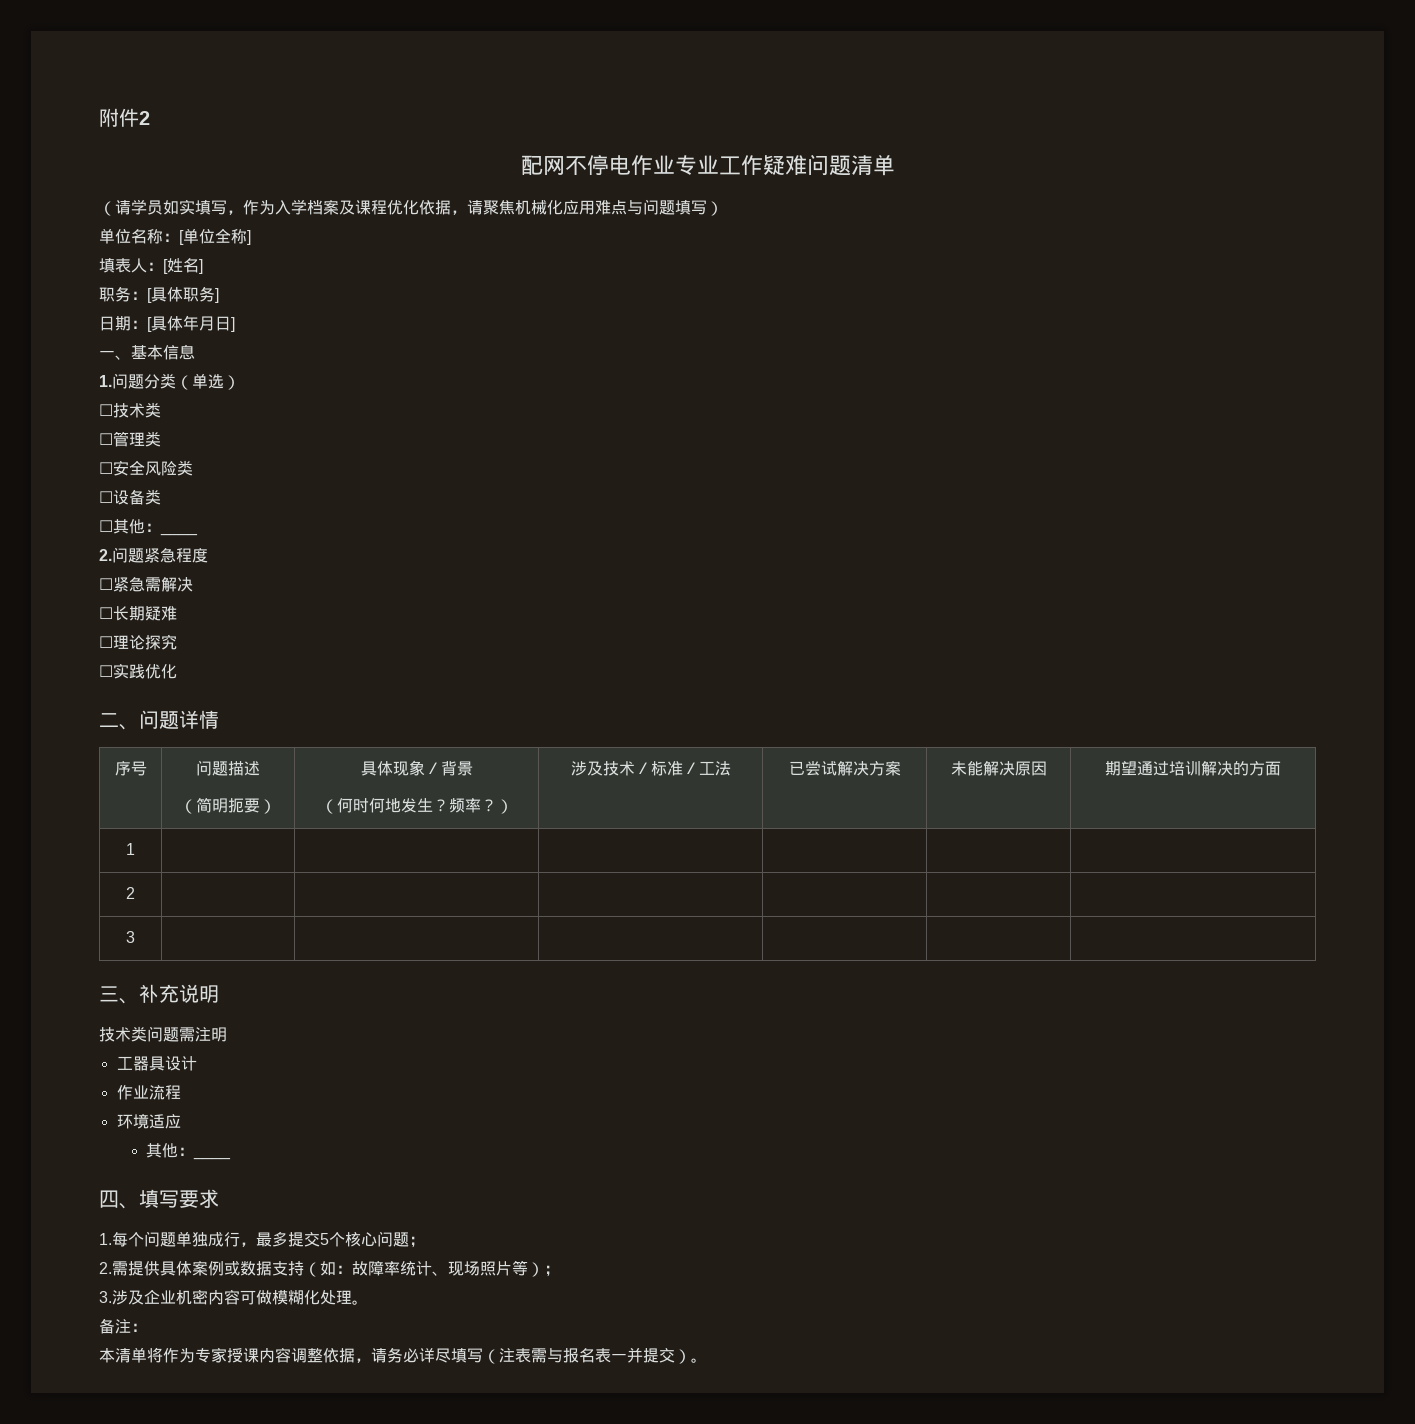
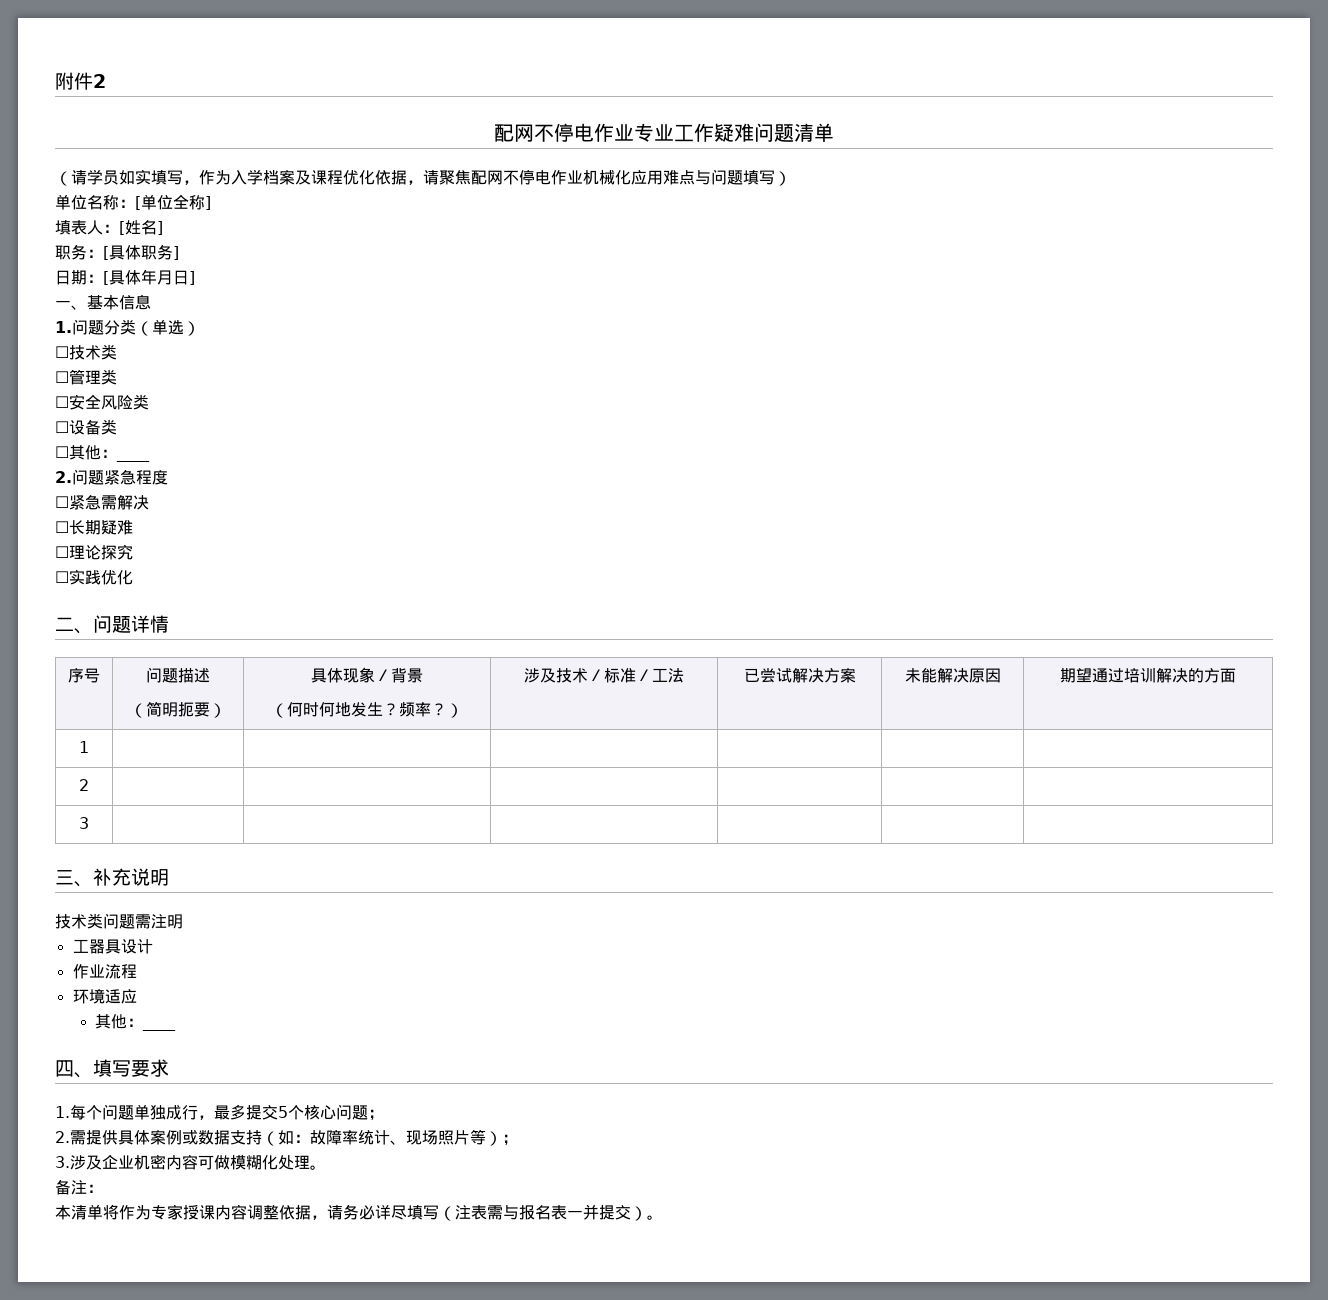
- （请学员如实填写，作为入学档案及课程优化依据，请聚焦机械化应用难点与问题填写）
+ （请学员如实填写，作为入学档案及课程优化依据，请聚焦配网不停电作业机械化应用难点与问题填写）

